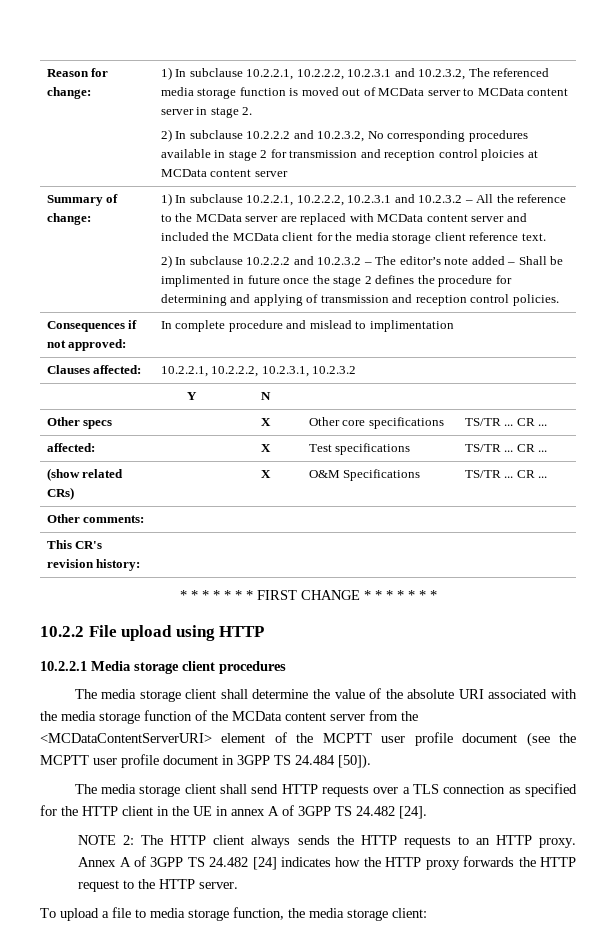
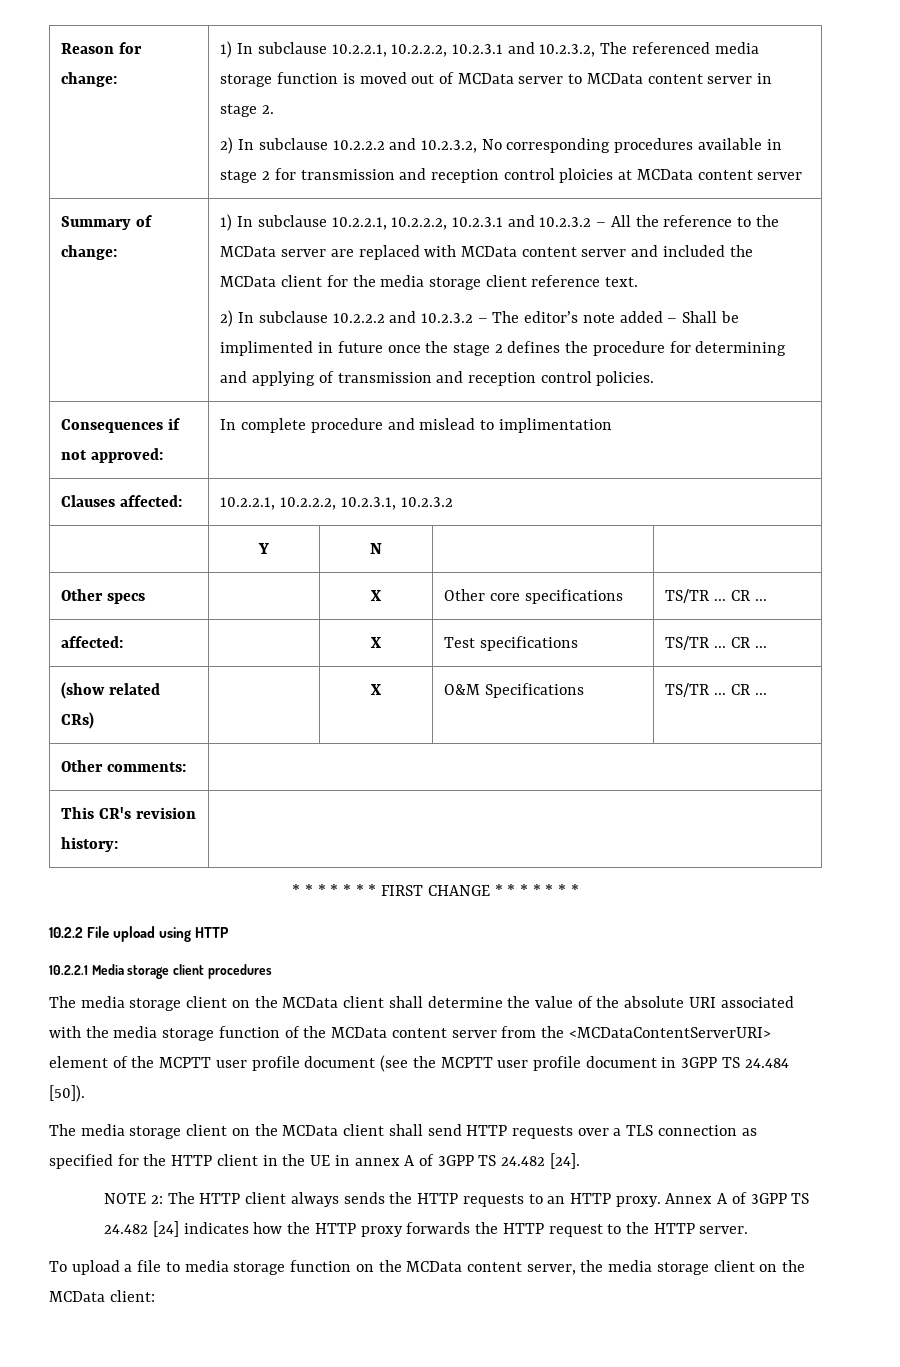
- The media storage client shall determine the value of the absolute URI associated with the media storage function of the MCData content server from the <MCDataContentServerURI> element of the MCPTT user profile document (see the MCPTT user profile document in 3GPP TS 24.484 [50]).
+ The media storage client on the MCData client shall determine the value of the absolute URI associated with the media storage function of the MCData content server from the <MCDataContentServerURI> element of the MCPTT user profile document (see the MCPTT user profile document in 3GPP TS 24.484 [50]).
- The media storage client shall send HTTP requests over a TLS connection as specified for the HTTP client in the UE in annex A of 3GPP TS 24.482 [24].
+ The media storage client on the MCData client shall send HTTP requests over a TLS connection as specified for the HTTP client in the UE in annex A of 3GPP TS 24.482 [24].
- To upload a file to media storage function, the media storage client:
+ To upload a file to media storage function on the MCData content server, the media storage client on the MCData client:

